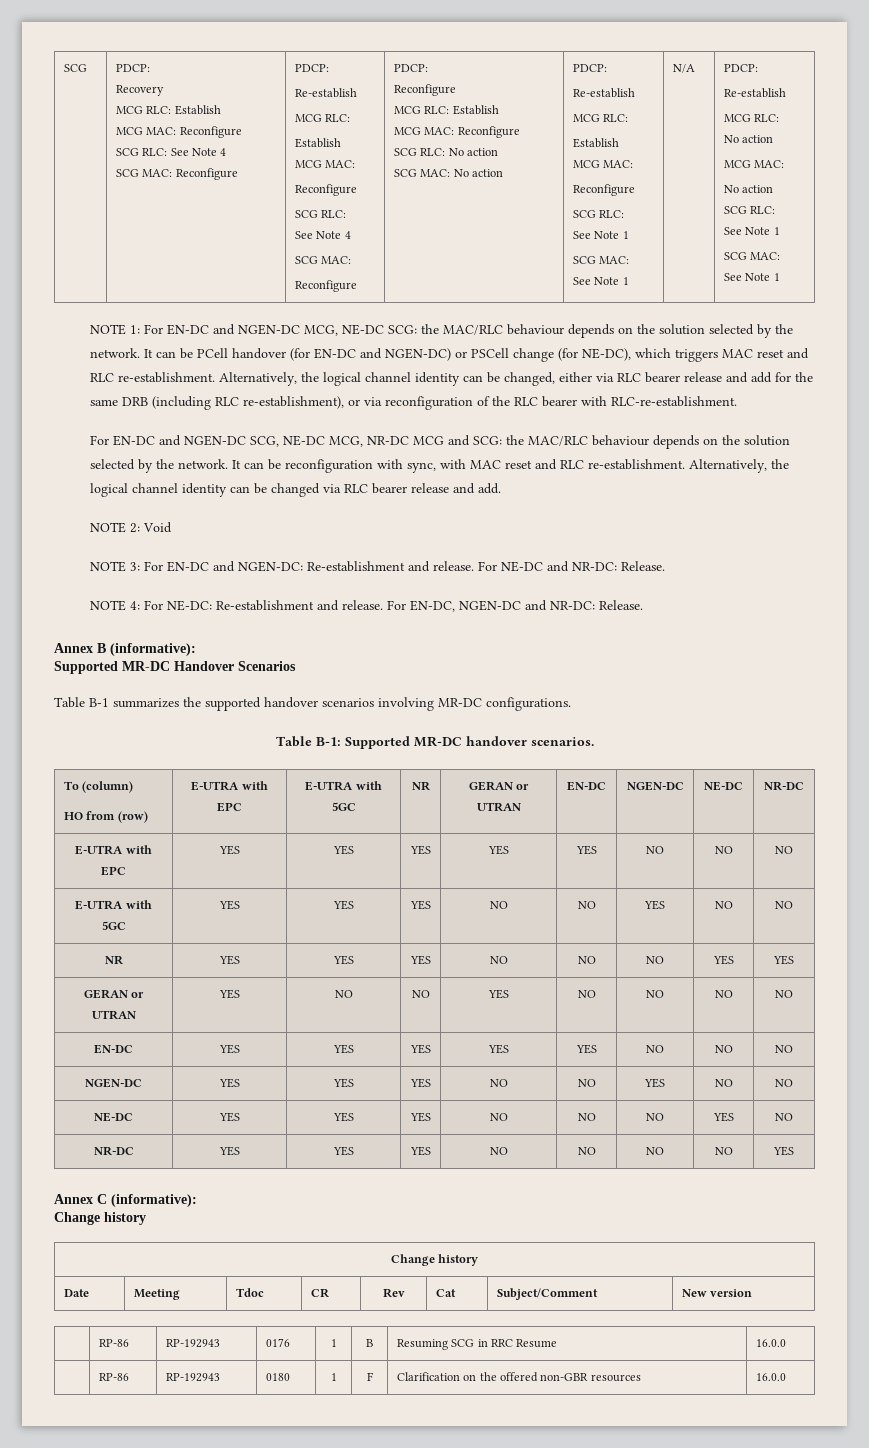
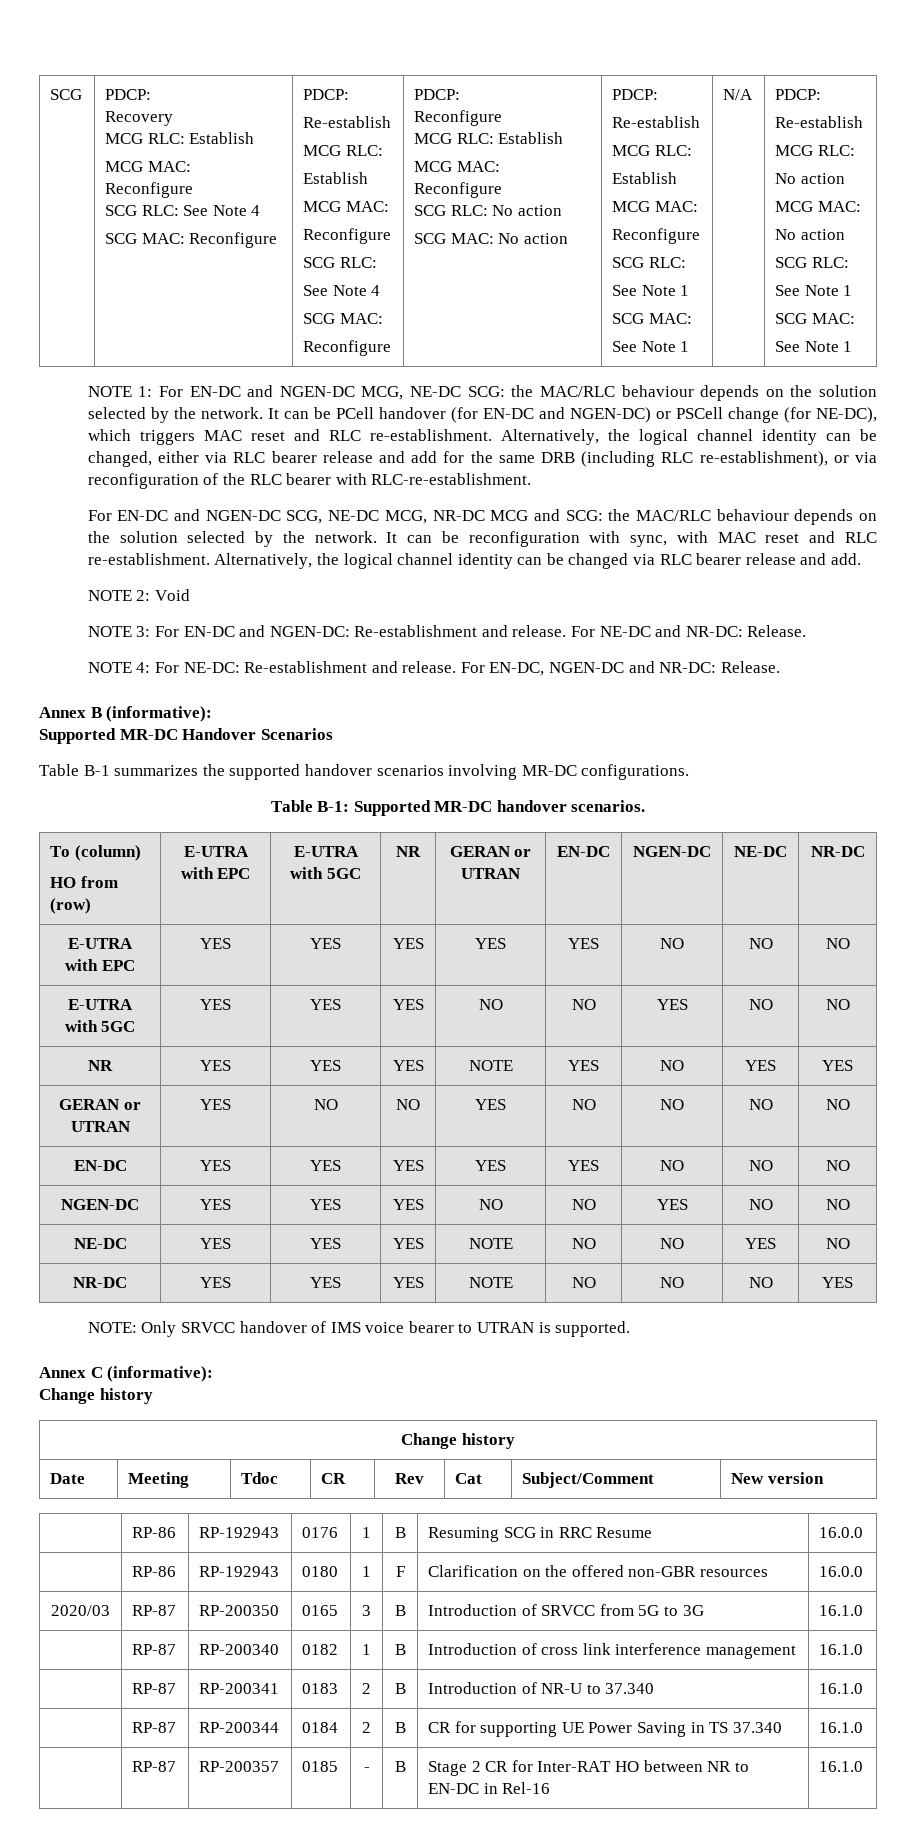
- NR | YES | YES | YES | NO | NO | NO | YES | YES
+ NR | YES | YES | YES | NOTE | YES | NO | YES | YES
- NE-DC | YES | YES | YES | NO | NO | NO | YES | NO
+ NE-DC | YES | YES | YES | NOTE | NO | NO | YES | NO
- NR-DC | YES | YES | YES | NO | NO | NO | NO | YES
+ NR-DC | YES | YES | YES | NOTE | NO | NO | NO | YES
+ NOTE: Only SRVCC handover of IMS voice bearer to UTRAN is supported.
+ 2020/03 | RP-87 | RP-200350 | 0165 | 3 | B | Introduction of SRVCC from 5G to 3G | 16.1.0
+ | RP-87 | RP-200340 | 0182 | 1 | B | Introduction of cross link interference management | 16.1.0
+ | RP-87 | RP-200341 | 0183 | 2 | B | Introduction of NR-U to 37.340 | 16.1.0
+ | RP-87 | RP-200344 | 0184 | 2 | B | CR for supporting UE Power Saving in TS 37.340 | 16.1.0
+ | RP-87 | RP-200357 | 0185 | - | B | Stage 2 CR for Inter-RAT HO between NR to EN-DC in Rel-16 | 16.1.0

